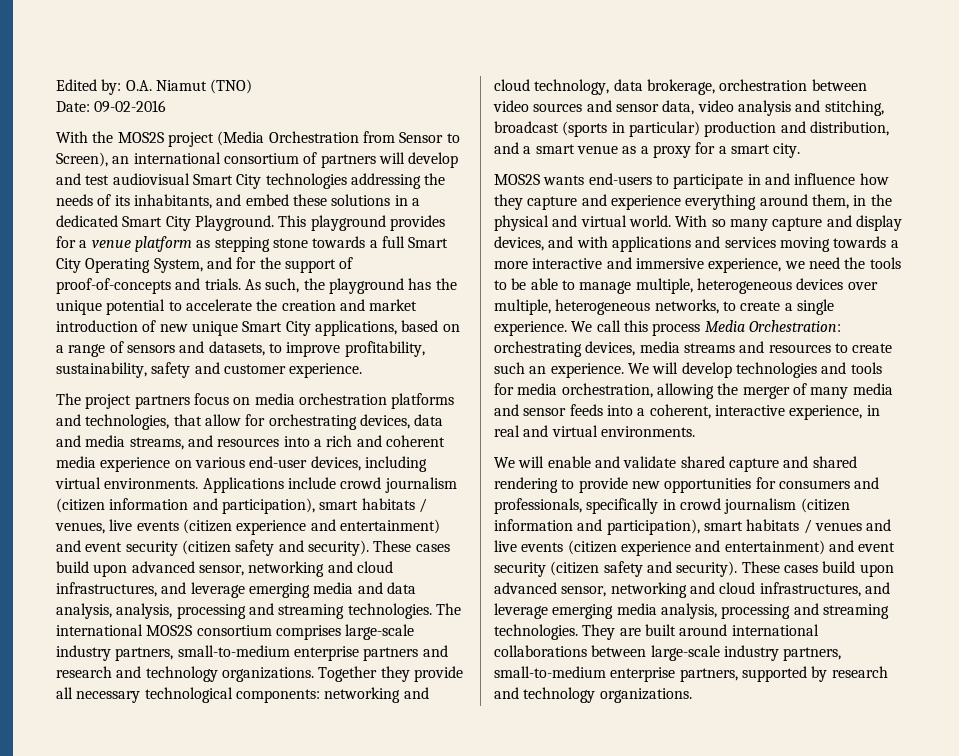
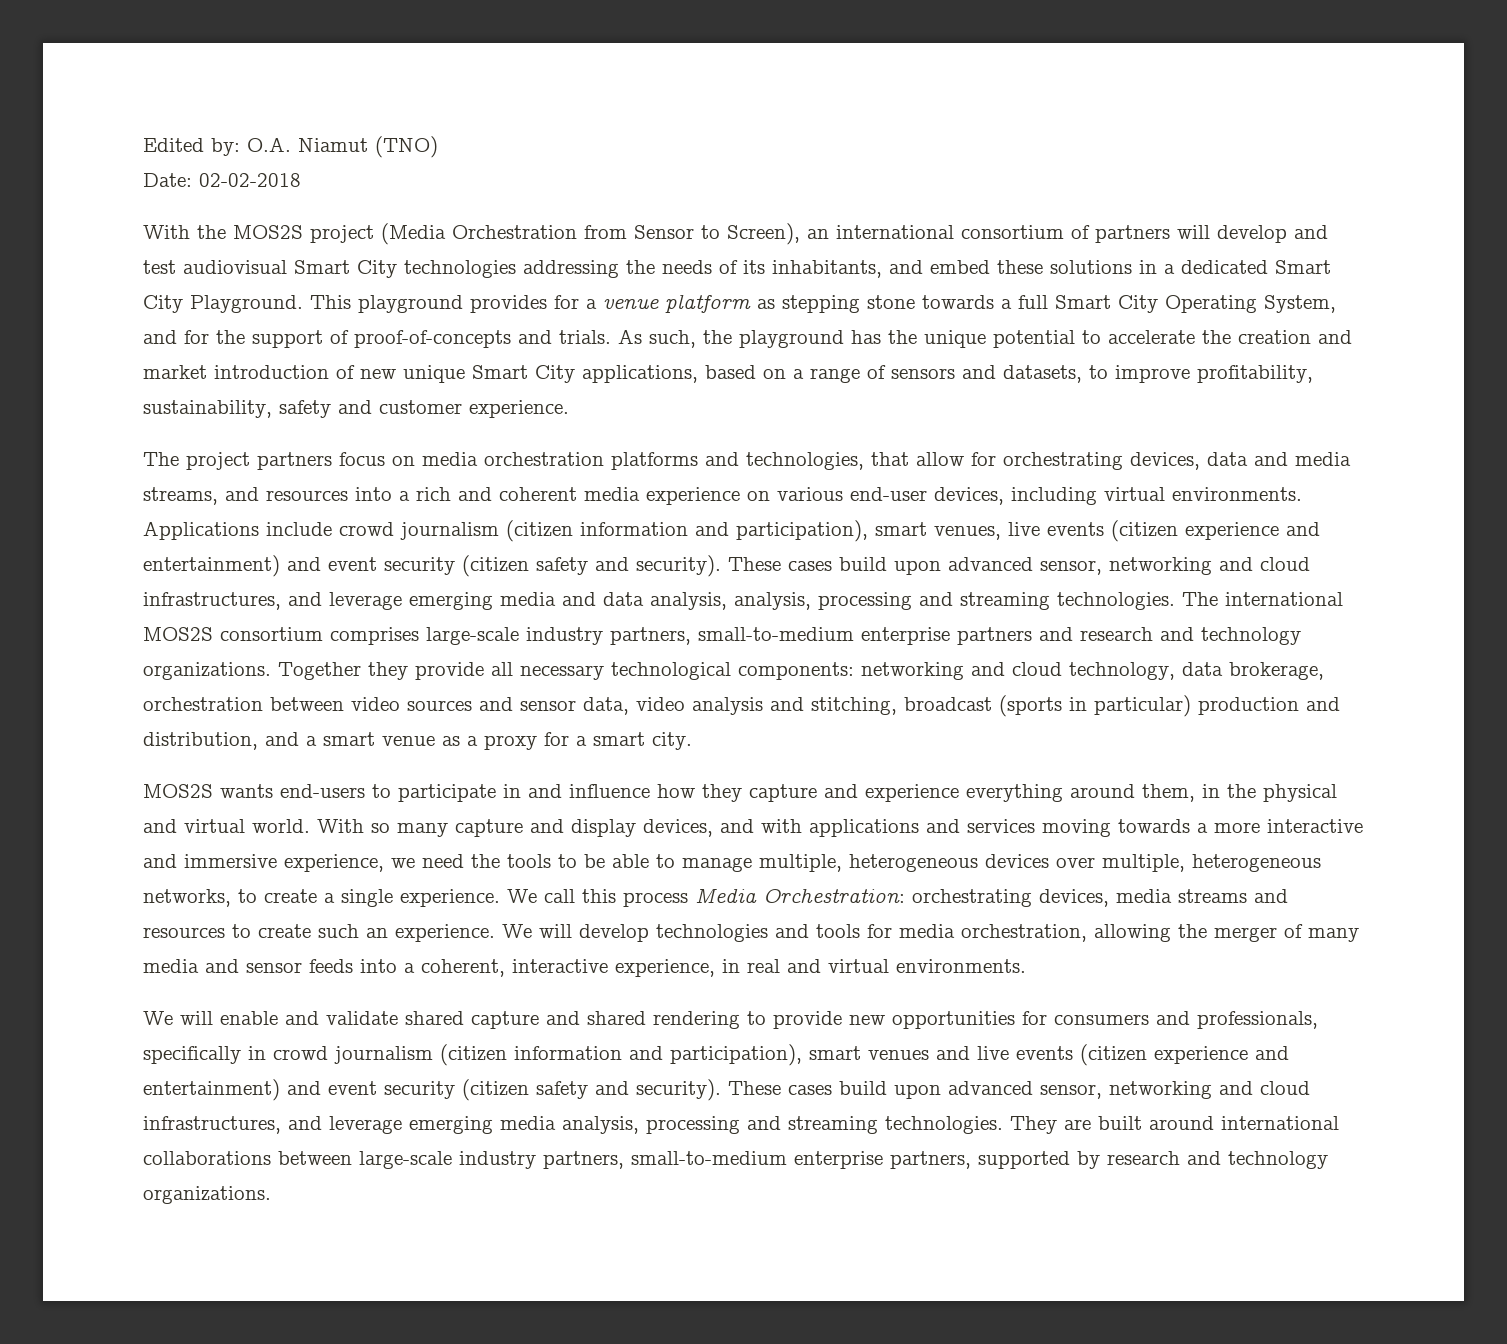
- Date: 09-02-2016
+ Date: 02-02-2018
- Applications include crowd journalism (citizen information and participation), smart habitats / venues, live events (citizen experience and entertainment) and event security (citizen safety and security).
+ Applications include crowd journalism (citizen information and participation), smart venues, live events (citizen experience and entertainment) and event security (citizen safety and security).
- We will enable and validate shared capture and shared rendering to provide new opportunities for consumers and professionals, specifically in crowd journalism (citizen information and participation), smart habitats / venues and live events (citizen experience and entertainment) and event security (citizen safety and security).
+ We will enable and validate shared capture and shared rendering to provide new opportunities for consumers and professionals, specifically in crowd journalism (citizen information and participation), smart venues and live events (citizen experience and entertainment) and event security (citizen safety and security).

